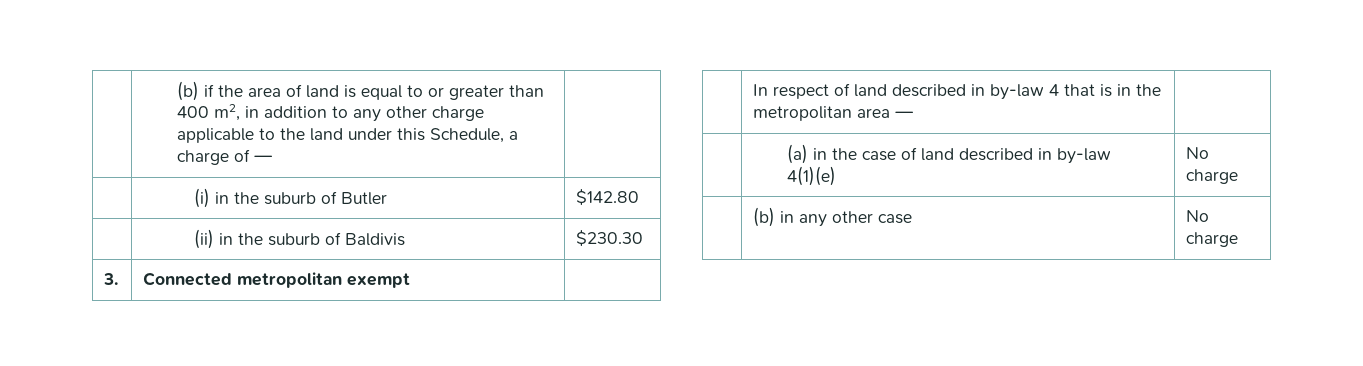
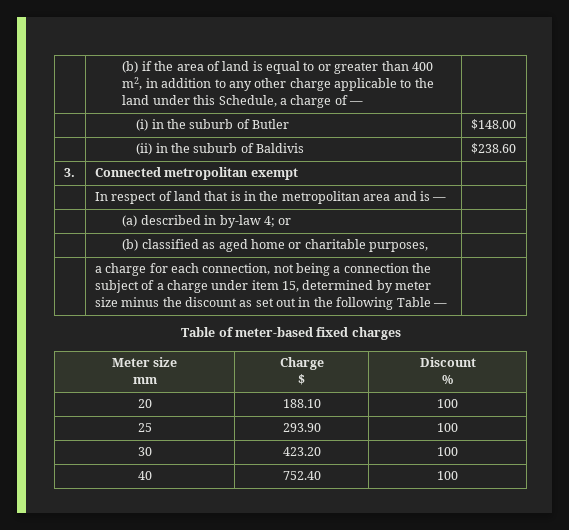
- | (i) in the suburb of Butler | $142.80
+ | (i) in the suburb of Butler | $148.00
- | (ii) in the suburb of Baldivis | $230.30
+ | (ii) in the suburb of Baldivis | $238.60
- | In respect of land described in by-law 4 that is in the metropolitan area — |
+ | In respect of land that is in the metropolitan area and is — |
- | (a) in the case of land described in by-law 4(1)(e) | No charge
- | (b) in any other case | No charge
+ | (a) described in by-law 4; or |
+ | (b) classified as aged home or charitable purposes, |
+ | a charge for each connection, not being a connection the subject of a charge under item 15, determined by meter size minus the discount as set out in the following Table — |
+ Table of meter-based fixed charges
+ Meter size
+ mm | Charge
+ $ | Discount
+ %
+ 20 | 188.10 | 100
+ 25 | 293.90 | 100
+ 30 | 423.20 | 100
+ 40 | 752.40 | 100

